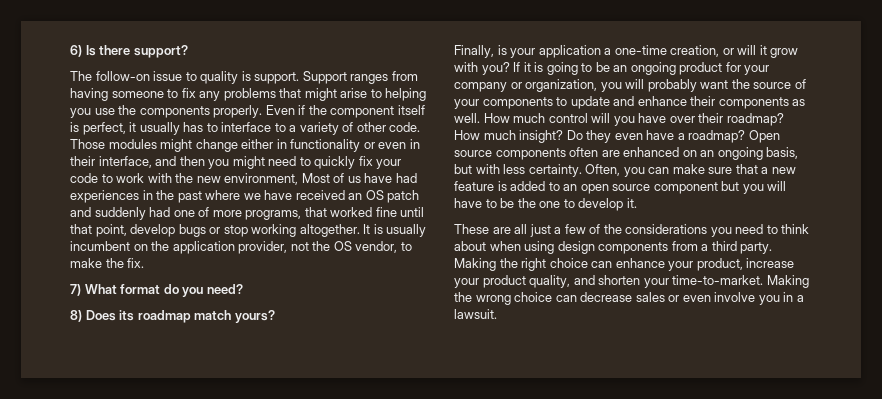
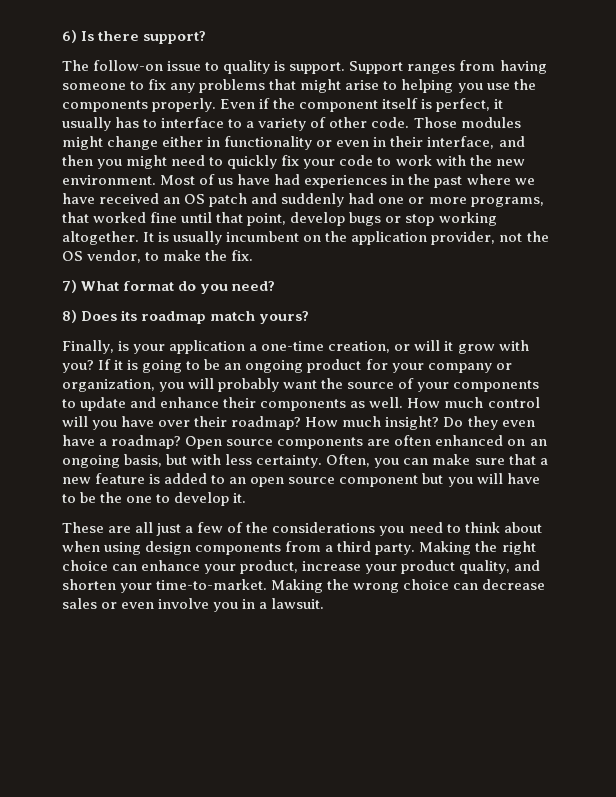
- Those modules might change either in functionality or even in their interface, and then you might need to quickly fix your code to work with the new environment, Most of us have had experiences in the past where we have received an OS patch and suddenly had one of more programs, that worked fine until that point, develop bugs or stop working altogether.
+ Those modules might change either in functionality or even in their interface, and then you might need to quickly fix your code to work with the new environment. Most of us have had experiences in the past where we have received an OS patch and suddenly had one or more programs, that worked fine until that point, develop bugs or stop working altogether.
- Open source components often are enhanced on an ongoing basis, but with less certainty.
+ Open source components are often enhanced on an ongoing basis, but with less certainty.

